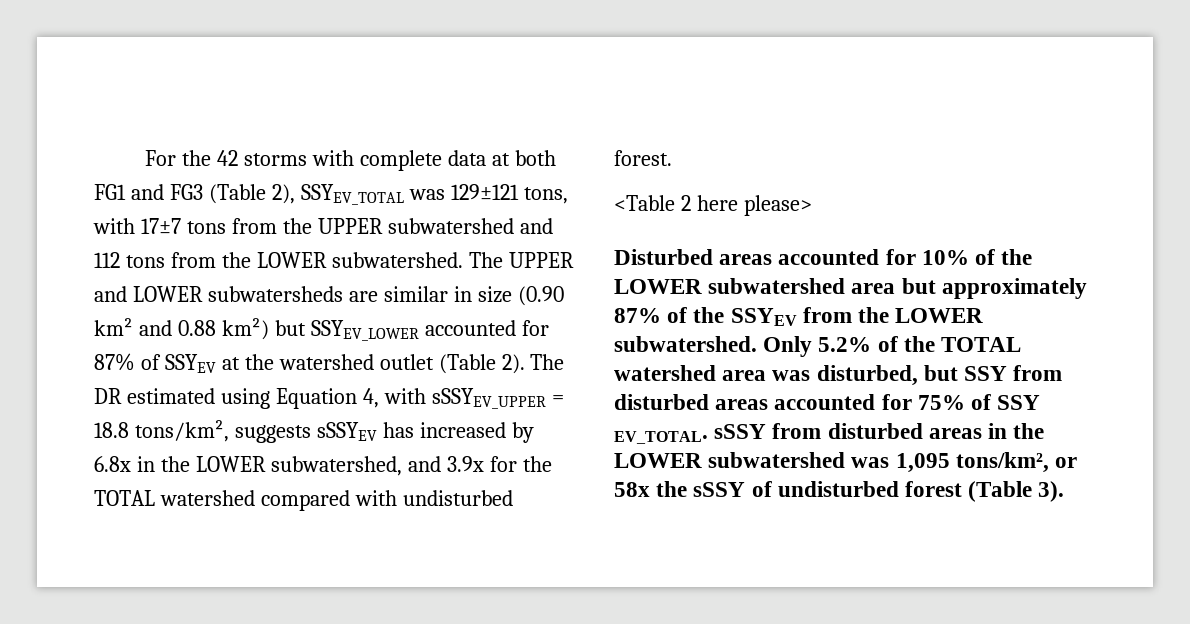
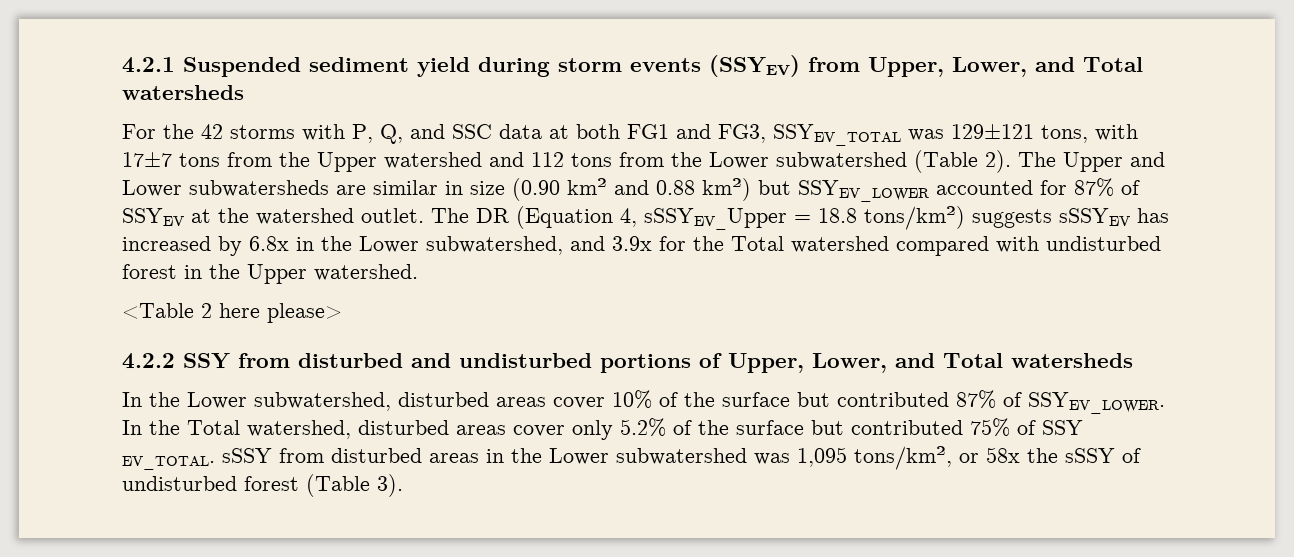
+ 4.2.1 Suspended sediment yield during storm events (SSYEV) from Upper, Lower, and Total watersheds
- For the 42 storms with complete data at both FG1 and FG3 (Table 2), SSYEV_TOTAL was 129±121 tons, with 17±7 tons from the UPPER subwatershed and 112 tons from the LOWER subwatershed. The UPPER and LOWER subwatersheds are similar in size (0.90 km² and 0.88 km²) but SSYEV_LOWER accounted for 87% of SSYEV at the watershed outlet (Table 2). The DR estimated using Equation 4, with sSSYEV_UPPER = 18.8 tons/km², suggests sSSYEV has increased by 6.8x in the LOWER subwatershed, and 3.9x for the TOTAL watershed compared with undisturbed forest.
+ For the 42 storms with P, Q, and SSC data at both FG1 and FG3, SSYEV_TOTAL was 129±121 tons, with 17±7 tons from the Upper watershed and 112 tons from the Lower subwatershed (Table 2). The Upper and Lower subwatersheds are similar in size (0.90 km² and 0.88 km²) but SSYEV_LOWER accounted for 87% of SSYEV at the watershed outlet. The DR (Equation 4, sSSYEV_Upper = 18.8 tons/km²) suggests sSSYEV has increased by 6.8x in the Lower subwatershed, and 3.9x for the Total watershed compared with undisturbed forest in the Upper watershed.
- Disturbed areas accounted for 10% of the LOWER subwatershed area but approximately 87% of the SSYEV from the LOWER subwatershed. Only 5.2% of the TOTAL watershed area was disturbed, but SSY from disturbed areas accounted for 75% of SSY EV_TOTAL. sSSY from disturbed areas in the LOWER subwatershed was 1,095 tons/km², or 58x the sSSY of undisturbed forest (Table 3).
+ 4.2.2 SSY from disturbed and undisturbed portions of Upper, Lower, and Total watersheds
+ In the Lower subwatershed, disturbed areas cover 10% of the surface but contributed 87% of SSYEV_LOWER. In the Total watershed, disturbed areas cover only 5.2% of the surface but contributed 75% of SSY EV_TOTAL. sSSY from disturbed areas in the Lower subwatershed was 1,095 tons/km², or 58x the sSSY of undisturbed forest (Table 3).

